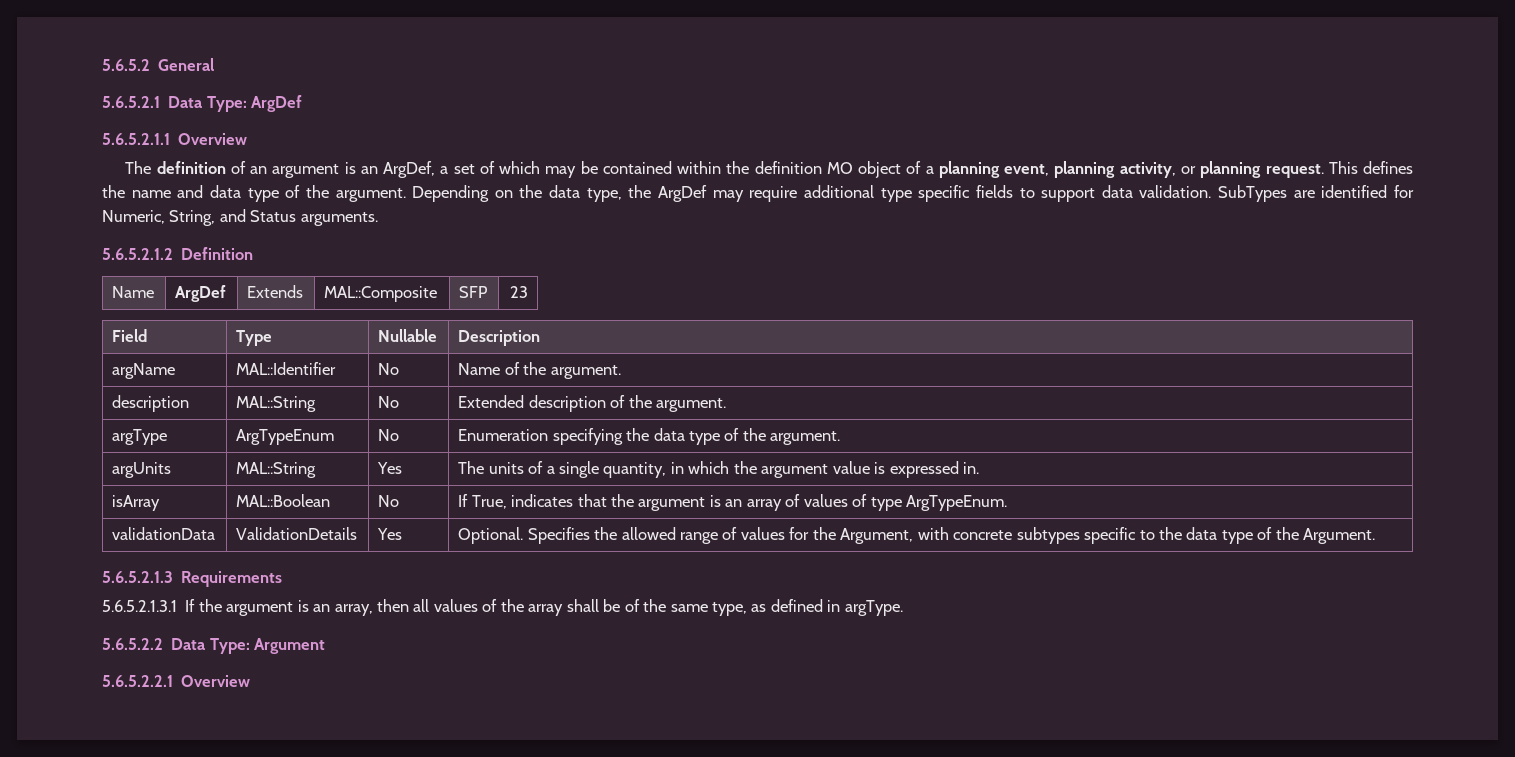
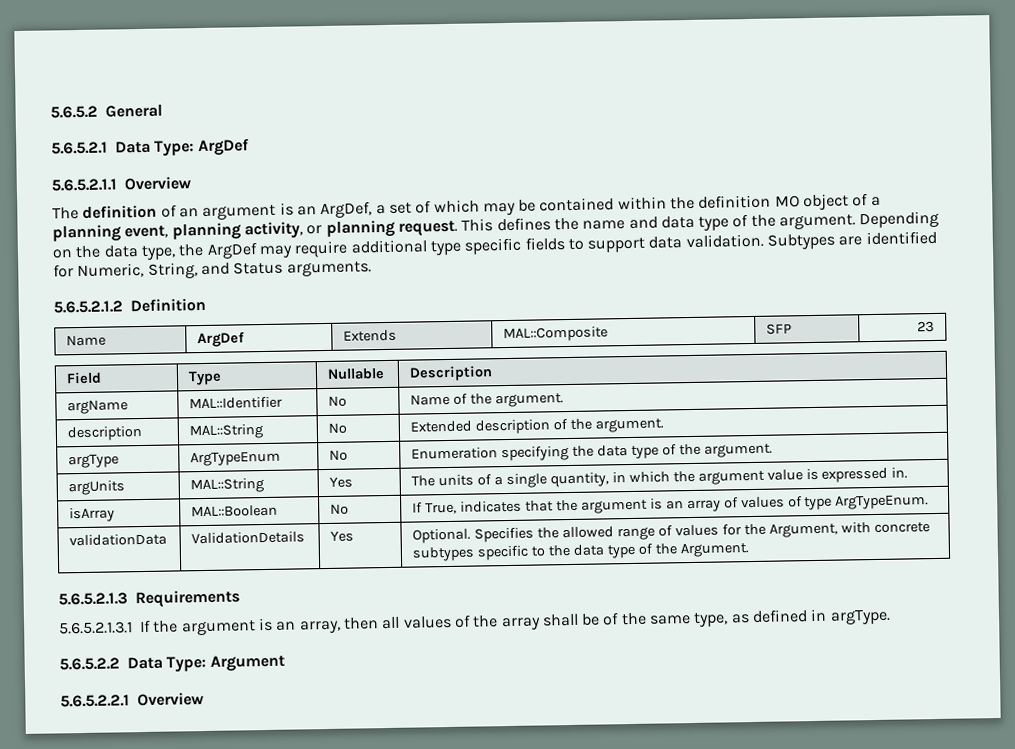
- SubTypes are identified for Numeric, String, and Status arguments.
+ Subtypes are identified for Numeric, String, and Status arguments.

